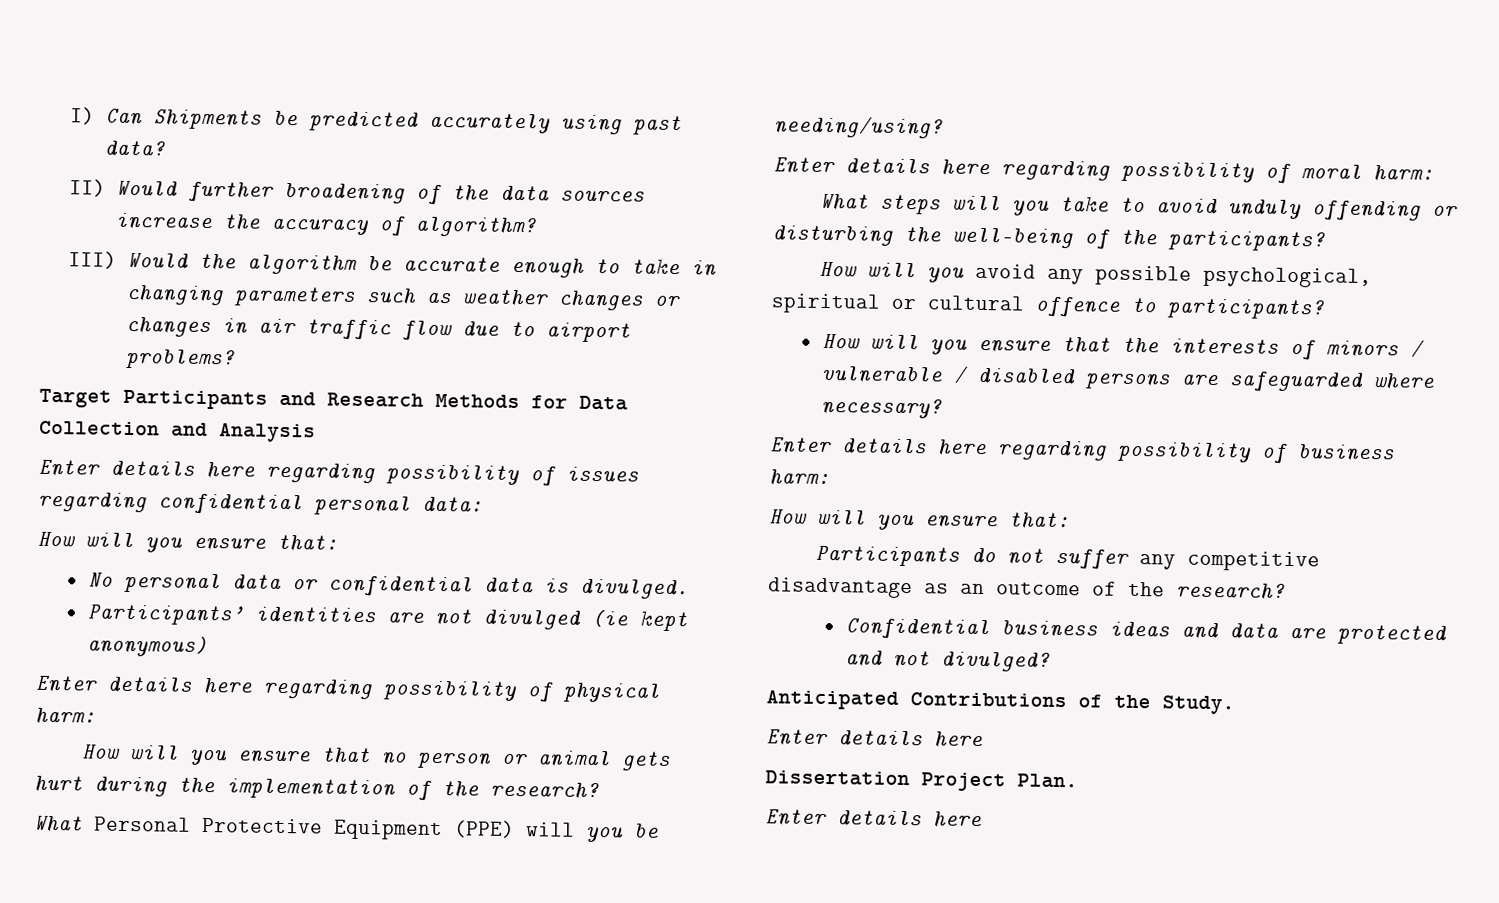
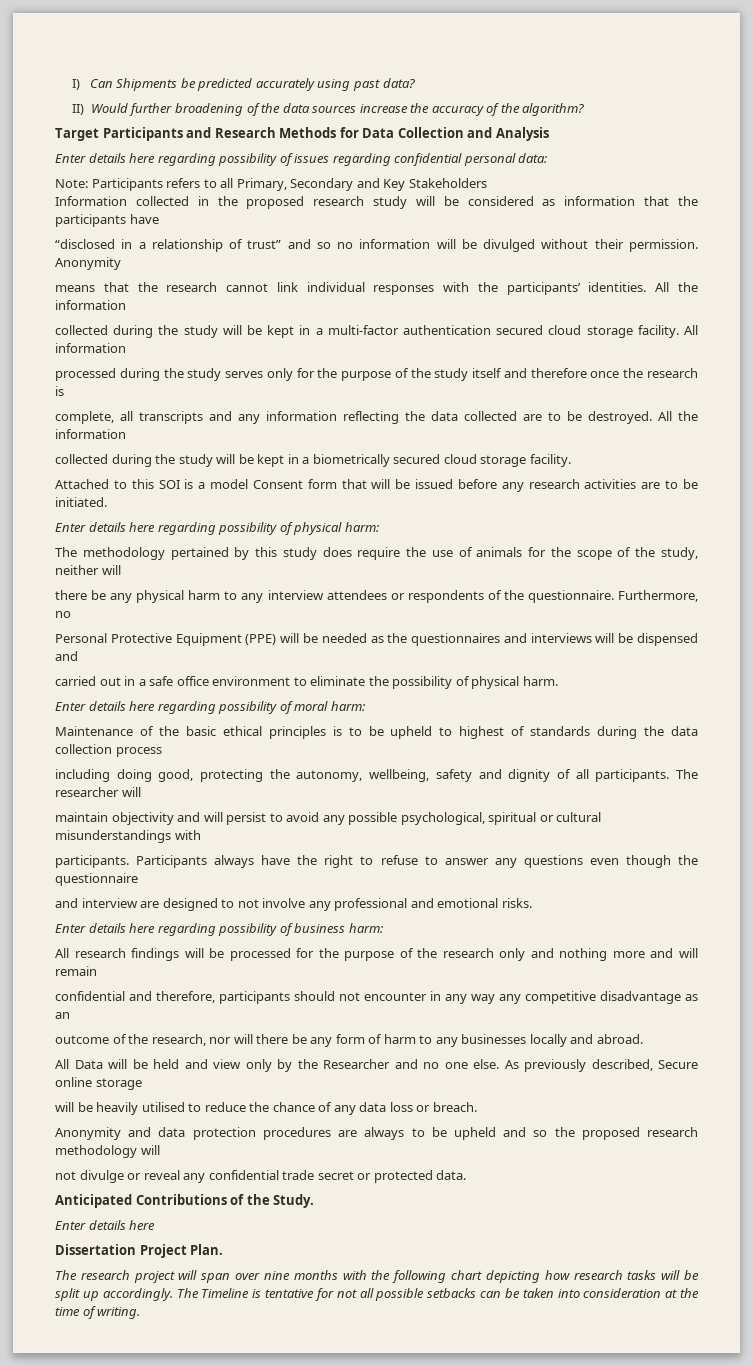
- II) Would further broadening of the data sources increase the accuracy of algorithm?
+ II) Would further broadening of the data sources increase the accuracy of the algorithm?
- III) Would the algorithm be accurate enough to take in changing parameters such as weather changes or changes in air traffic flow due to airport problems?
  Enter details here regarding possibility of issues regarding confidential personal data:
- How will you ensure that:
- No personal data or confidential data is divulged.
- Participants’ identities are not divulged (ie kept anonymous)
+ Note: Participants refers to all Primary, Secondary and Key Stakeholders
+ Information collected in the proposed research study will be considered as information that the participants have
+ “disclosed in a relationship of trust” and so no information will be divulged without their permission. Anonymity
+ means that the research cannot link individual responses with the participants’ identities. All the information
+ collected during the study will be kept in a multi-factor authentication secured cloud storage facility. All information
+ processed during the study serves only for the purpose of the study itself and therefore once the research is
+ complete, all transcripts and any information reflecting the data collected are to be destroyed. All the information
+ collected during the study will be kept in a biometrically secured cloud storage facility.
+ Attached to this SOI is a model Consent form that will be issued before any research activities are to be initiated.
- How will you ensure that no person or animal gets hurt during the implementation of the research?
- What Personal Protective Equipment (PPE) will you be needing/using?
+ The methodology pertained by this study does require the use of animals for the scope of the study, neither will
+ there be any physical harm to any interview attendees or respondents of the questionnaire. Furthermore, no
+ Personal Protective Equipment (PPE) will be needed as the questionnaires and interviews will be dispensed and
+ carried out in a safe office environment to eliminate the possibility of physical harm.
- What steps will you take to avoid unduly offending or disturbing the well-being of the participants?
- How will you avoid any possible psychological, spiritual or cultural offence to participants?
- How will you ensure that the interests of minors / vulnerable / disabled persons are safeguarded where necessary?
+ Maintenance of the basic ethical principles is to be upheld to highest of standards during the data collection process
+ including doing good, protecting the autonomy, wellbeing, safety and dignity of all participants. The researcher will
+ maintain objectivity and will persist to avoid any possible psychological, spiritual or cultural misunderstandings with
+ participants. Participants always have the right to refuse to answer any questions even though the questionnaire
+ and interview are designed to not involve any professional and emotional risks.
  Enter details here regarding possibility of business harm:
- How will you ensure that:
- Participants do not suffer any competitive disadvantage as an outcome of the research?
- Confidential business ideas and data are protected and not divulged?
+ All research findings will be processed for the purpose of the research only and nothing more and will remain
+ confidential and therefore, participants should not encounter in any way any competitive disadvantage as an
+ outcome of the research, nor will there be any form of harm to any businesses locally and abroad.
+ All Data will be held and view only by the Researcher and no one else. As previously described, Secure online storage
+ will be heavily utilised to reduce the chance of any data loss or breach.
+ Anonymity and data protection procedures are always to be upheld and so the proposed research methodology will
+ not divulge or reveal any confidential trade secret or protected data.
  Dissertation Project Plan.
- Enter details here
+ The research project will span over nine months with the following chart depicting how research tasks will be split up accordingly. The Timeline is tentative for not all possible setbacks can be taken into consideration at the time of writing.

